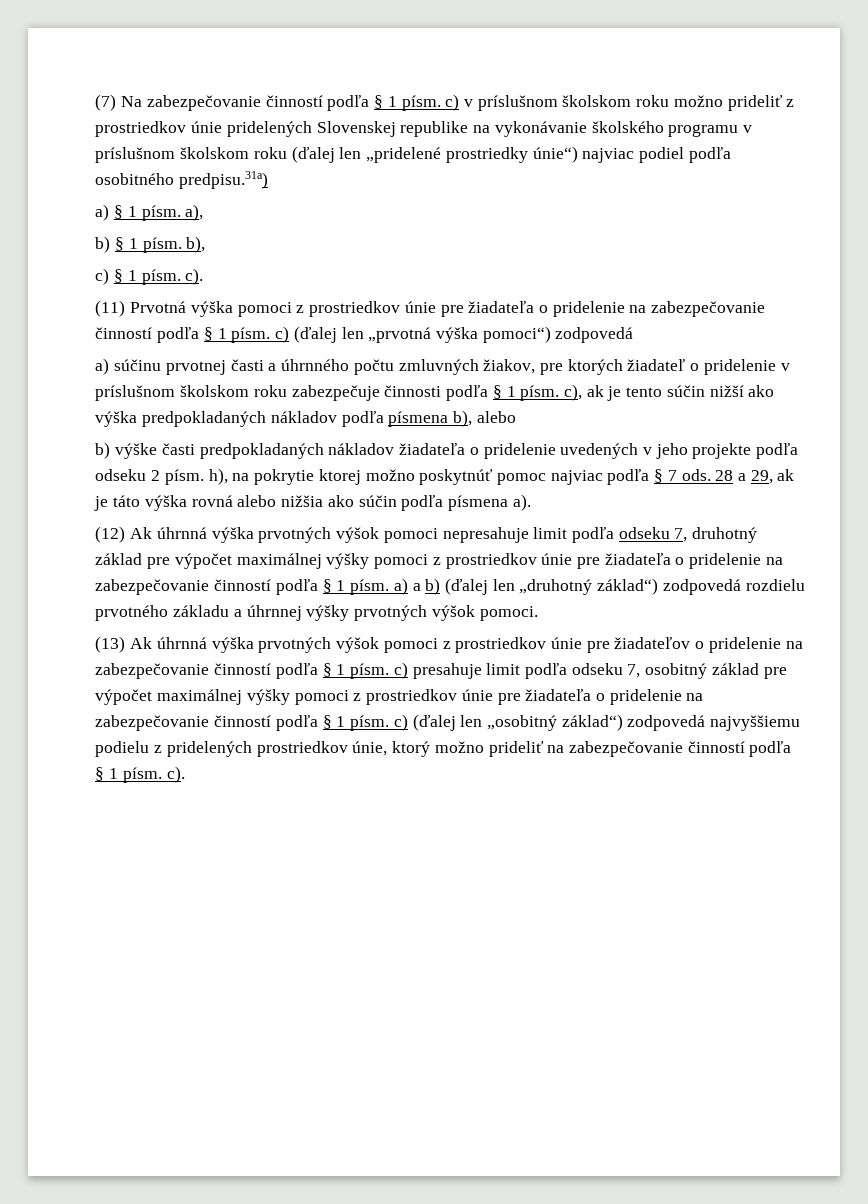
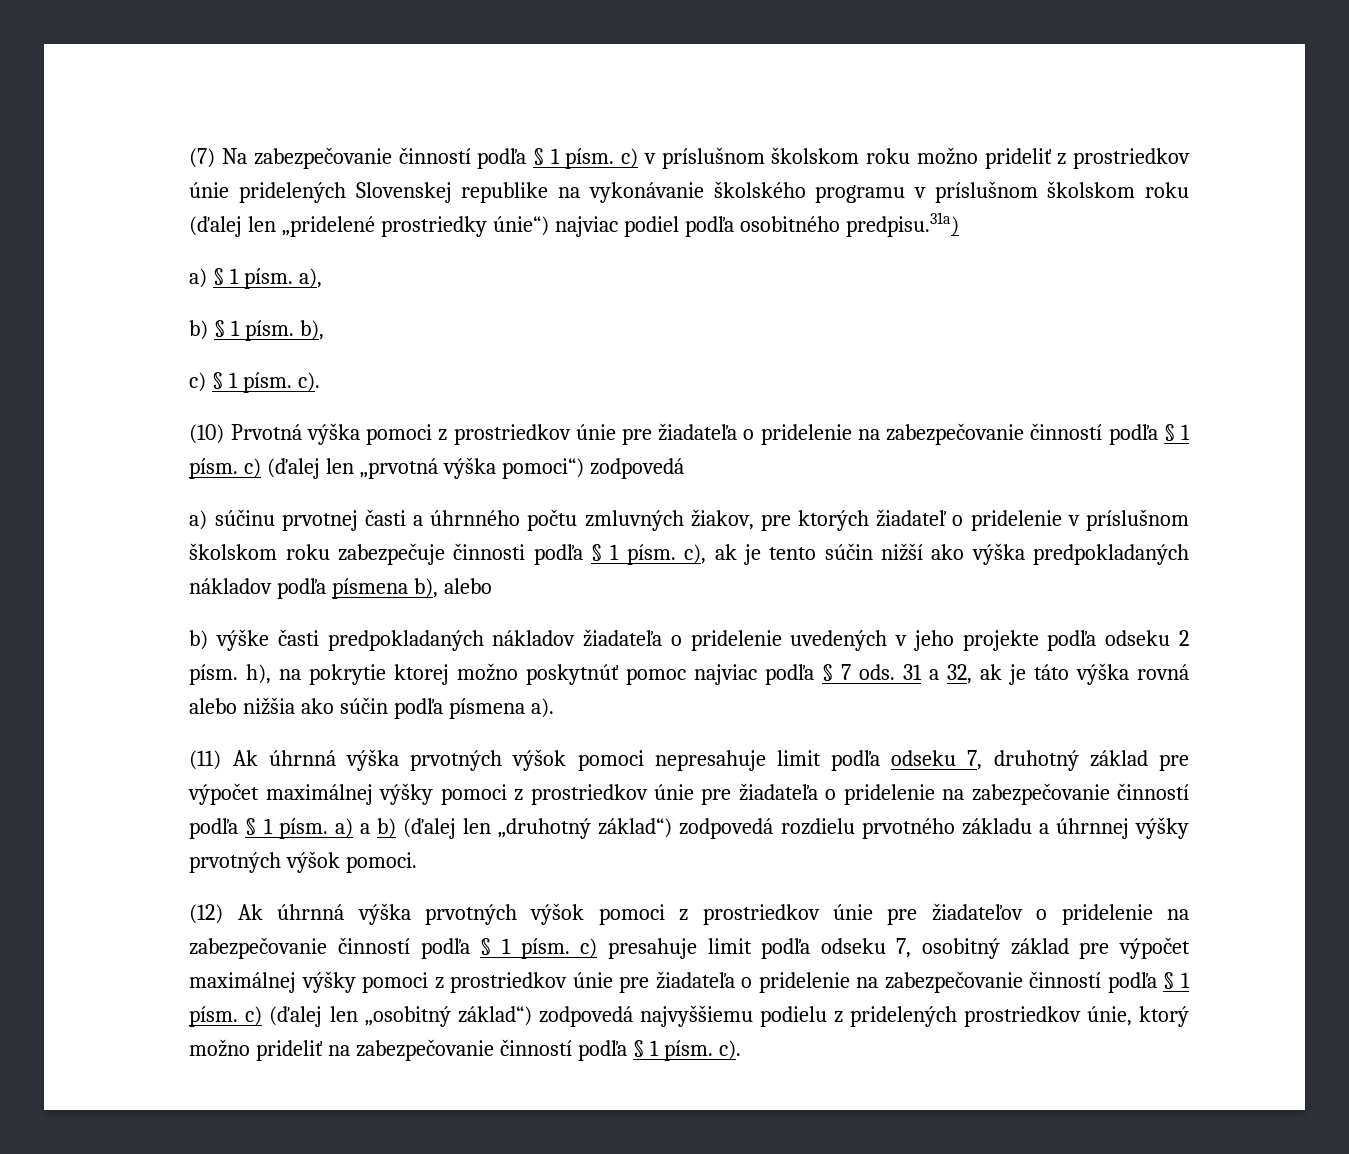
- (11) Prvotná výška pomoci z prostriedkov únie pre žiadateľa o pridelenie na zabezpečovanie činností podľa § 1 písm. c) (ďalej len „prvotná výška pomoci“) zodpovedá
+ (10) Prvotná výška pomoci z prostriedkov únie pre žiadateľa o pridelenie na zabezpečovanie činností podľa § 1 písm. c) (ďalej len „prvotná výška pomoci“) zodpovedá
- 28 a 29, ak je táto výška rovná alebo nižšia ako súčin podľa písmena a).
+ 31 a 32, ak je táto výška rovná alebo nižšia ako súčin podľa písmena a).
- (12) Ak úhrnná výška prvotných výšok pomoci nepresahuje limit podľa odseku 7, druhotný základ pre výpočet maximálnej výšky pomoci z prostriedkov únie pre žiadateľa o pridelenie na zabezpečovanie činností podľa § 1 písm. a) a b) (ďalej len „druhotný základ“) zodpovedá rozdielu prvotného základu a úhrnnej výšky prvotných výšok pomoci.
+ (11) Ak úhrnná výška prvotných výšok pomoci nepresahuje limit podľa odseku 7, druhotný základ pre výpočet maximálnej výšky pomoci z prostriedkov únie pre žiadateľa o pridelenie na zabezpečovanie činností podľa § 1 písm. a) a b) (ďalej len „druhotný základ“) zodpovedá rozdielu prvotného základu a úhrnnej výšky prvotných výšok pomoci.
- (13) Ak úhrnná výška prvotných výšok pomoci z prostriedkov únie pre žiadateľov o pridelenie na zabezpečovanie činností podľa § 1 písm. c) presahuje limit podľa odseku 7, osobitný základ pre výpočet maximálnej výšky pomoci z prostriedkov únie pre žiadateľa o pridelenie na zabezpečovanie činností podľa § 1 písm. c) (ďalej len „osobitný základ“) zodpovedá najvyššiemu podielu z pridelených prostriedkov únie, ktorý možno prideliť na zabezpečovanie činností podľa § 1 písm. c).
+ (12) Ak úhrnná výška prvotných výšok pomoci z prostriedkov únie pre žiadateľov o pridelenie na zabezpečovanie činností podľa § 1 písm. c) presahuje limit podľa odseku 7, osobitný základ pre výpočet maximálnej výšky pomoci z prostriedkov únie pre žiadateľa o pridelenie na zabezpečovanie činností podľa § 1 písm. c) (ďalej len „osobitný základ“) zodpovedá najvyššiemu podielu z pridelených prostriedkov únie, ktorý možno prideliť na zabezpečovanie činností podľa § 1 písm. c).

